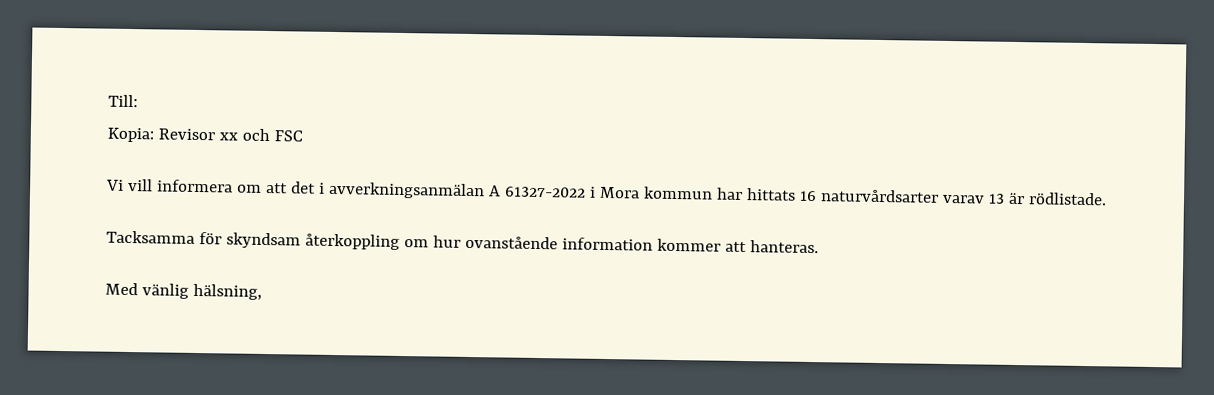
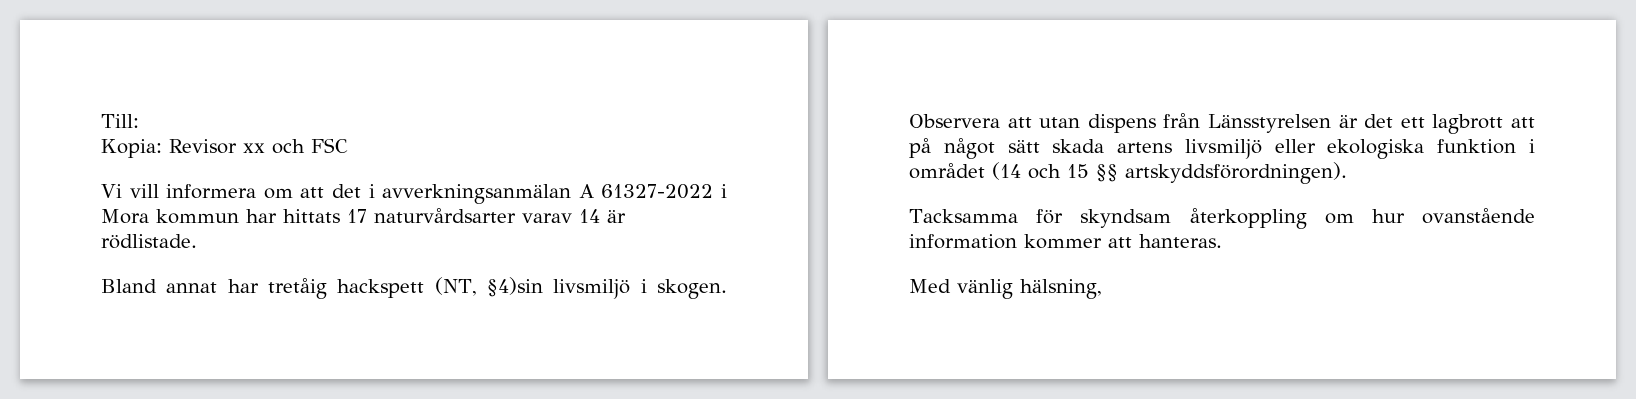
- Vi vill informera om att det i avverkningsanmälan A 61327-2022 i Mora kommun har hittats 16 naturvårdsarter varav 13 är rödlistade.
+ Vi vill informera om att det i avverkningsanmälan A 61327-2022 i Mora kommun har hittats 17 naturvårdsarter varav 14 är rödlistade.
+ Bland annat har tretåig hackspett (NT, §4)sin livsmiljö i skogen. Observera att utan dispens från Länsstyrelsen är det ett lagbrott att på något sätt skada artens livsmiljö eller ekologiska funktion i området (14 och 15 §§ artskyddsförordningen).

